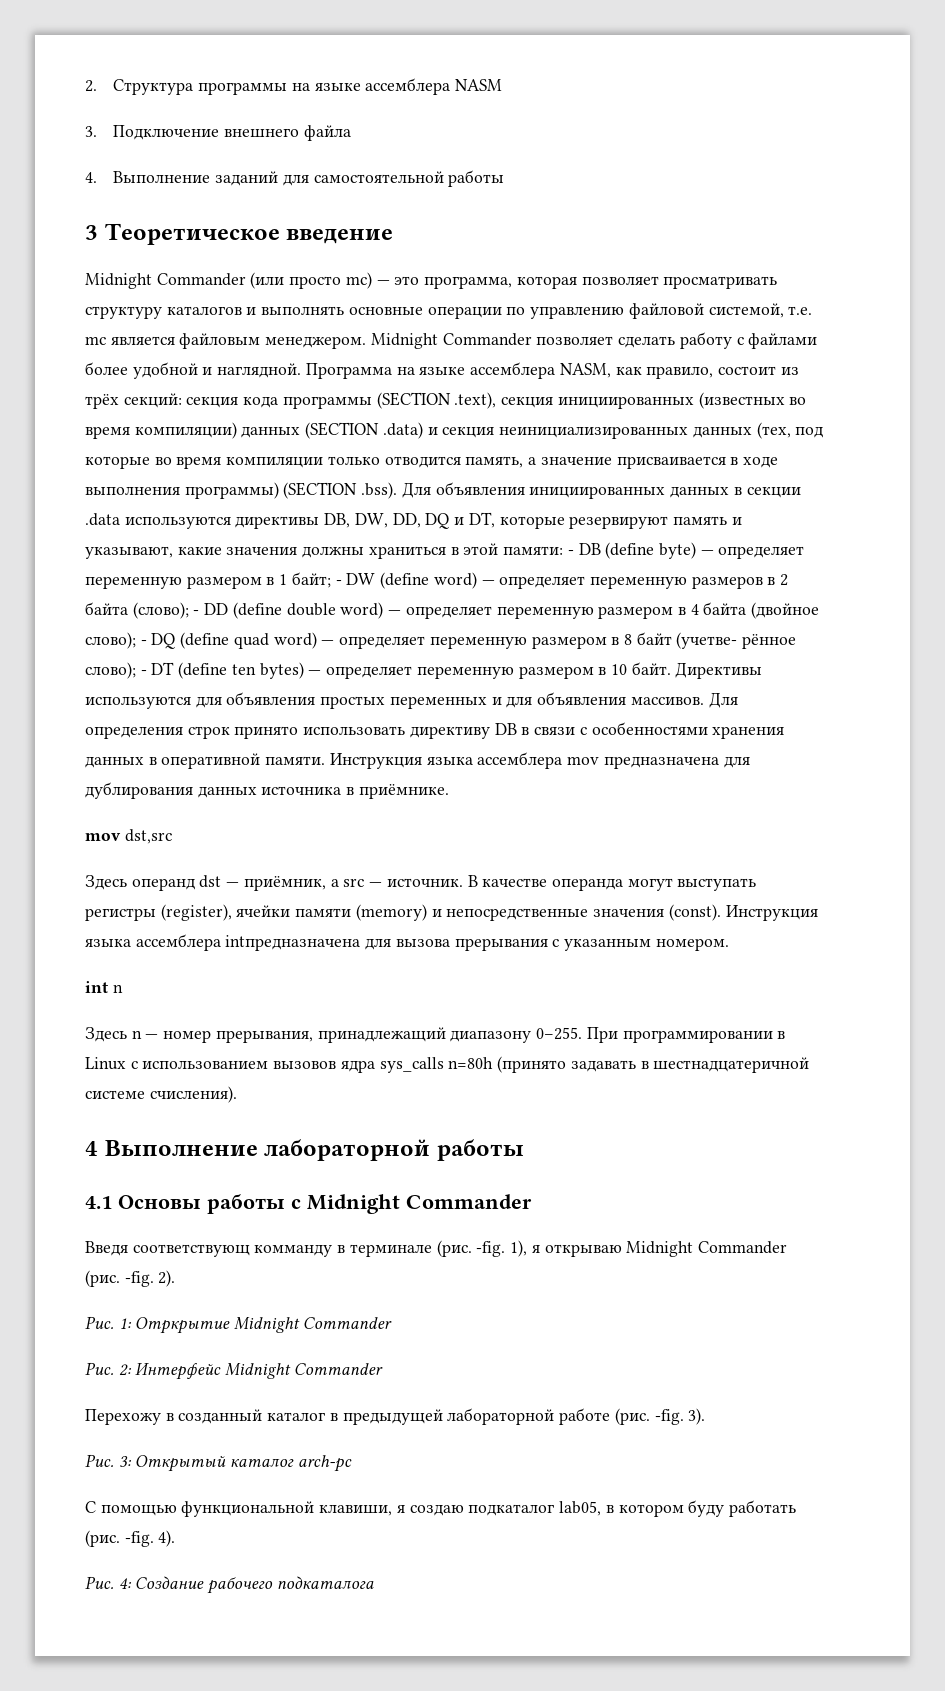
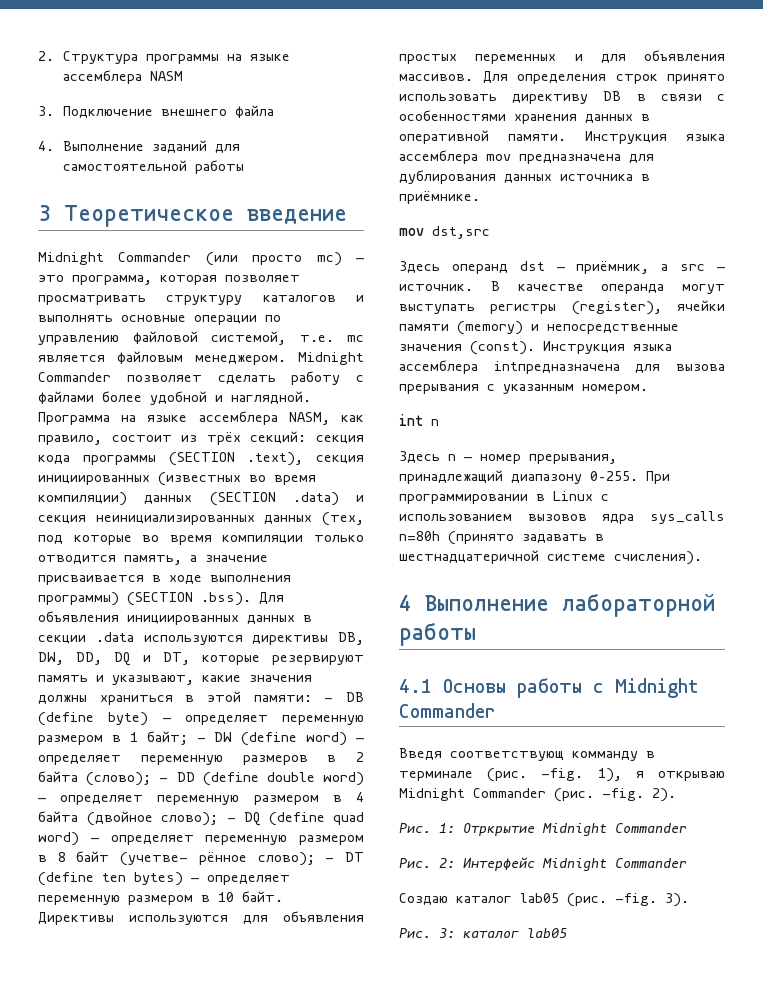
- Перехожу в созданный каталог в предыдущей лабораторной работе (рис.
+ Создаю каталог lab05 (рис.
- Рис. 3: Открытый каталог arch-pc
- С помощью функциональной клавиши, я создаю подкаталог lab05, в котором буду работать (рис. -fig. 4).
- Рис. 4: Создание рабочего подкаталога
+ Рис. 3: каталог lab05

